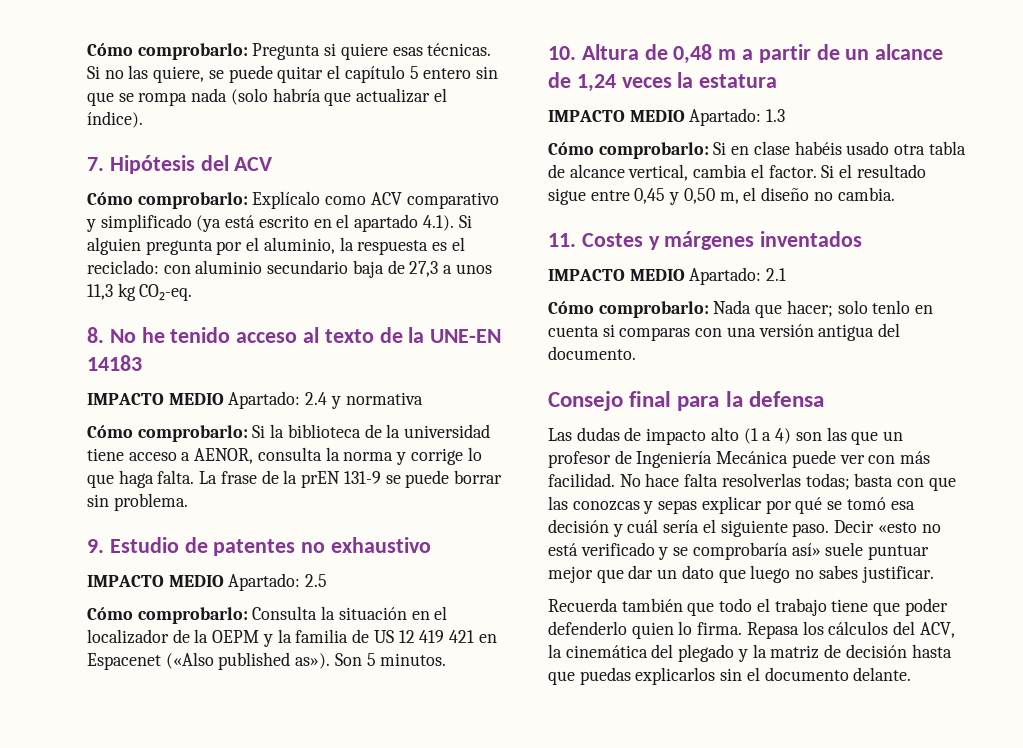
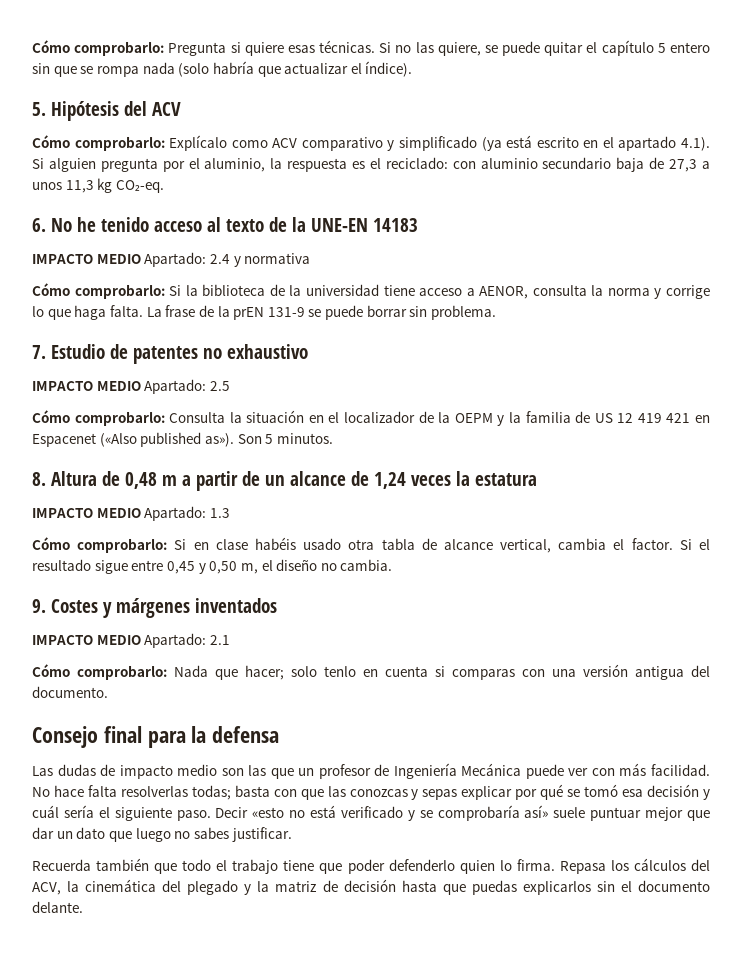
- 7. Hipótesis del ACV
+ 5. Hipótesis del ACV
- 8. No he tenido acceso al texto de la UNE-EN 14183
+ 6. No he tenido acceso al texto de la UNE-EN 14183
- 9. Estudio de patentes no exhaustivo
+ 7. Estudio de patentes no exhaustivo
- 10. Altura de 0,48 m a partir de un alcance de 1,24 veces la estatura
+ 8. Altura de 0,48 m a partir de un alcance de 1,24 veces la estatura
- 11. Costes y márgenes inventados
+ 9. Costes y márgenes inventados
- Las dudas de impacto alto (1 a 4) son las que un profesor de Ingeniería Mecánica puede ver con más facilidad.
+ Las dudas de impacto medio son las que un profesor de Ingeniería Mecánica puede ver con más facilidad.

